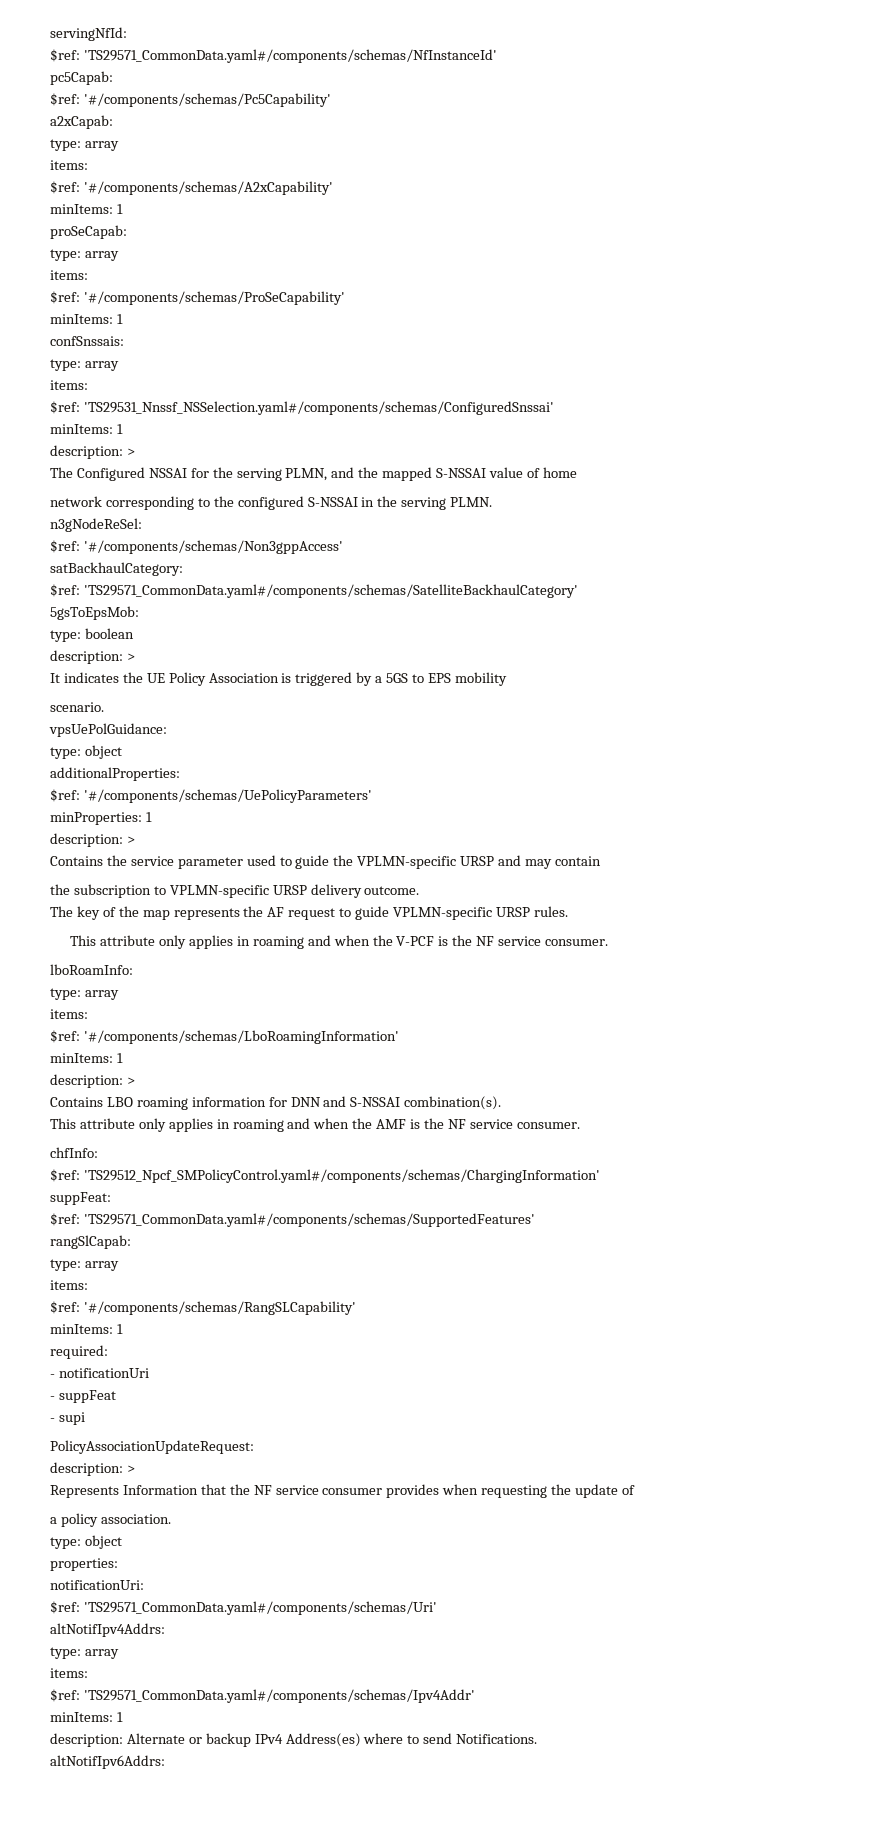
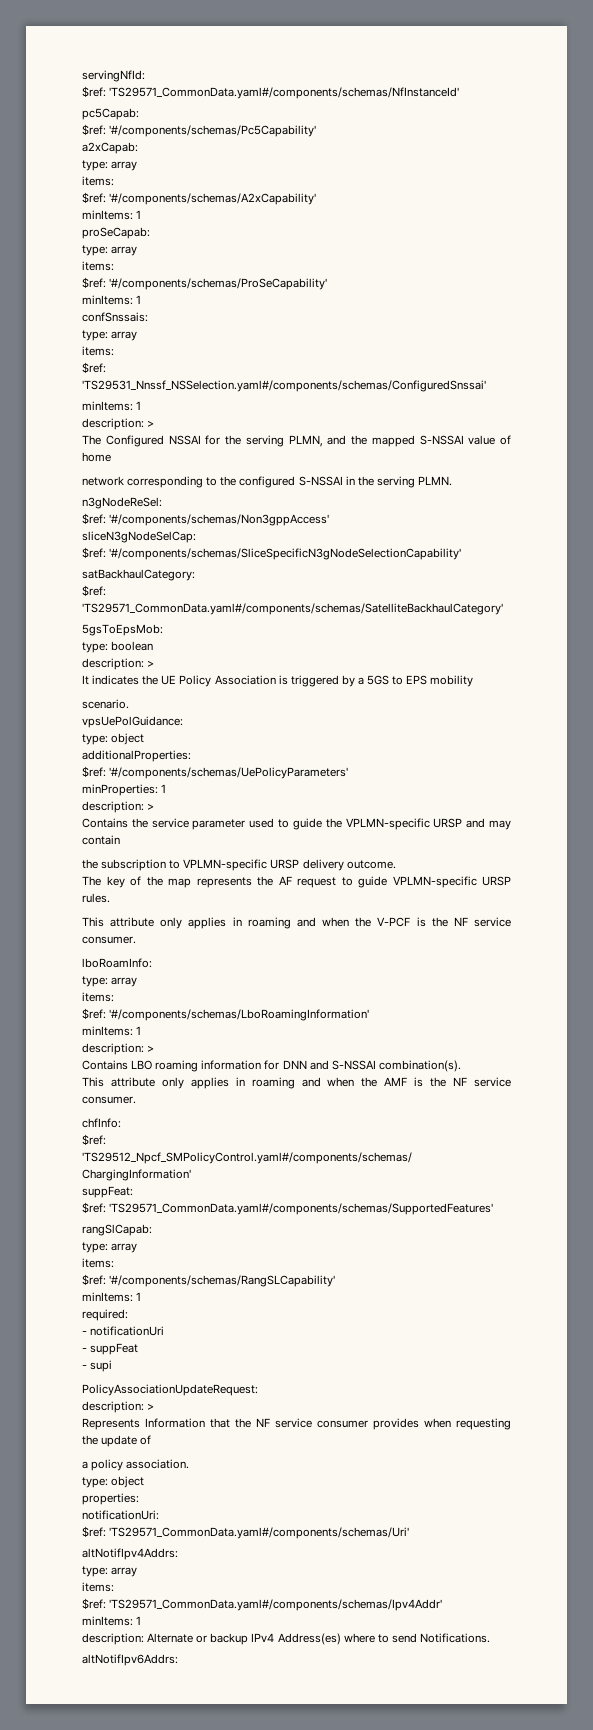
+ sliceN3gNodeSelCap:
+ $ref: '#/components/schemas/SliceSpecificN3gNodeSelectionCapability'

